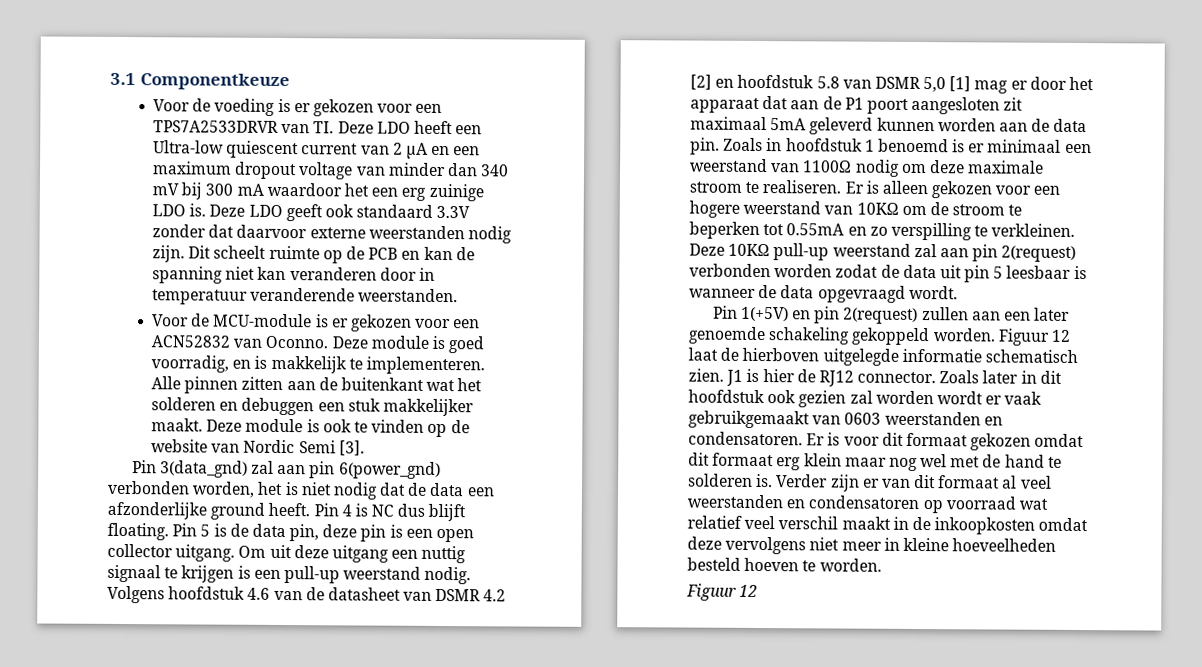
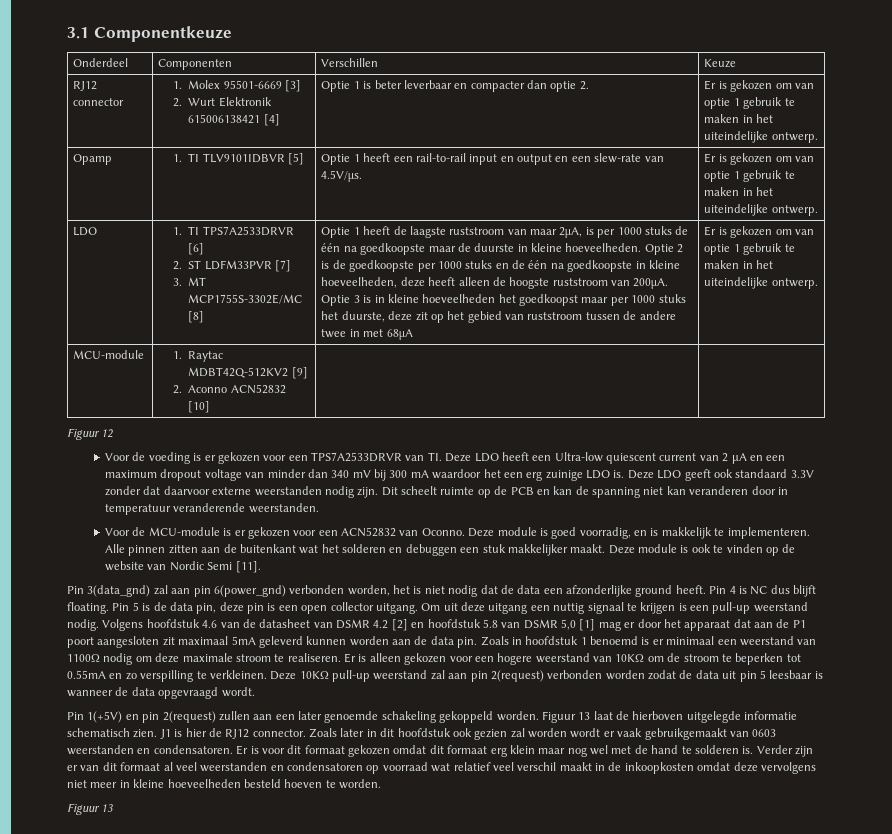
+ Onderdeel | Componenten | Verschillen | Keuze
+ RJ12 connector | 1. Molex 95501-6669 [3]
+ 2. Wurt Elektronik 615006138421 [4] | Optie 1 is beter leverbaar en compacter dan optie 2. | Er is gekozen om van optie 1 gebruik te maken in het uiteindelijke ontwerp.
+ Opamp | 1. TI TLV9101IDBVR [5] | Optie 1 heeft een rail-to-rail input en output en een slew-rate van 4.5V/µs. | Er is gekozen om van optie 1 gebruik te maken in het uiteindelijke ontwerp.
+ LDO | 1. TI TPS7A2533DRVR [6]
+ 2. ST LDFM33PVR [7]
+ 3. MT MCP1755S-3302E/MC [8] | Optie 1 heeft de laagste ruststroom van maar 2µA, is per 1000 stuks de één na goedkoopste maar de duurste in kleine hoeveelheden. Optie 2 is de goedkoopste per 1000 stuks en de één na goedkoopste in kleine hoeveelheden, deze heeft alleen de hoogste ruststroom van 200µA. Optie 3 is in kleine hoeveelheden het goedkoopst maar per 1000 stuks het duurste, deze zit op het gebied van ruststroom tussen de andere twee in met 68µA | Er is gekozen om van optie 1 gebruik te maken in het uiteindelijke ontwerp.
+ MCU-module | 1. Raytac MDBT42Q-512KV2 [9]
+ 2. Aconno ACN52832 [10] | |
+ Figuur 12
- Deze module is ook te vinden op de website van Nordic Semi [3].
+ Deze module is ook te vinden op de website van Nordic Semi [11].
- Figuur 12 laat de hierboven uitgelegde informatie schematisch zien.
+ Figuur 13 laat de hierboven uitgelegde informatie schematisch zien.
  Verder zijn er van dit formaat al veel weerstanden en condensatoren op voorraad wat relatief veel verschil maakt in de inkoopkosten omdat deze vervolgens niet meer in kleine hoeveelheden besteld hoeven te worden.
- Figuur 12
+ Figuur 13

